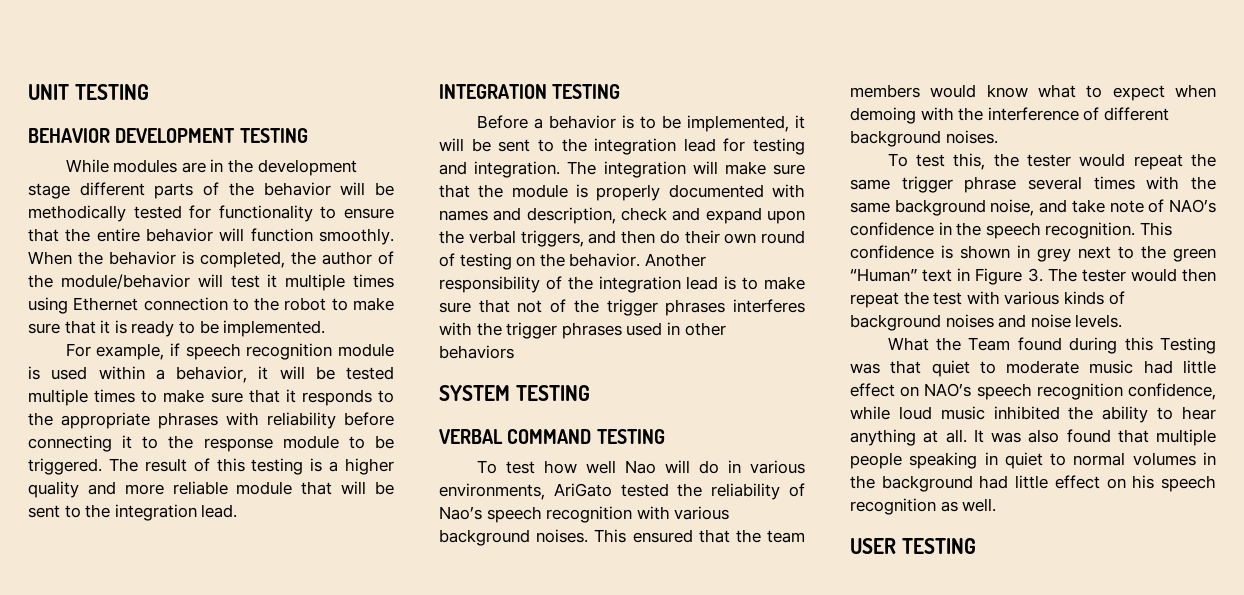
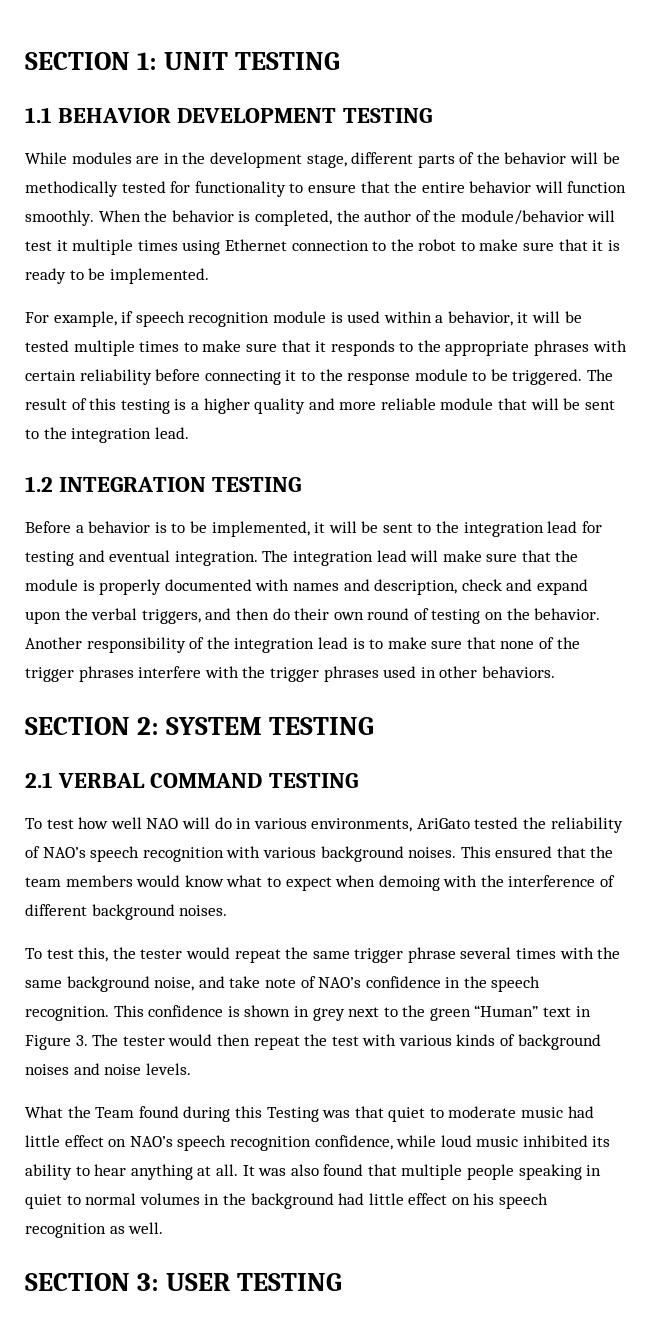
- UNIT TESTING
+ SECTION 1: UNIT TESTING
- BEHAVIOR DEVELOPMENT TESTING
+ 1.1 BEHAVIOR DEVELOPMENT TESTING
- While modules are in the development stage different parts of the behavior will be methodically tested for functionality to ensure that the entire behavior will function smoothly.
+ While modules are in the development stage, different parts of the behavior will be methodically tested for functionality to ensure that the entire behavior will function smoothly.
- For example, if speech recognition module is used within a behavior, it will be tested multiple times to make sure that it responds to the appropriate phrases with reliability before connecting it to the response module to be triggered.
+ For example, if speech recognition module is used within a behavior, it will be tested multiple times to make sure that it responds to the appropriate phrases with certain reliability before connecting it to the response module to be triggered.
- INTEGRATION TESTING
+ 1.2 INTEGRATION TESTING
- Before a behavior is to be implemented, it will be sent to the integration lead for testing and integration.
+ Before a behavior is to be implemented, it will be sent to the integration lead for testing and eventual integration.
- The integration will make sure that the module is properly documented with names and description, check and expand upon the verbal triggers, and then do their own round of testing on the behavior.
+ The integration lead will make sure that the module is properly documented with names and description, check and expand upon the verbal triggers, and then do their own round of testing on the behavior.
- Another responsibility of the integration lead is to make sure that not of the trigger phrases interferes with the trigger phrases used in other behaviors
- SYSTEM TESTING
+ Another responsibility of the integration lead is to make sure that none of the trigger phrases interfere with the trigger phrases used in other behaviors.
+ SECTION 2: SYSTEM TESTING
- VERBAL COMMAND TESTING
+ 2.1 VERBAL COMMAND TESTING
- To test how well Nao will do in various environments, AriGato tested the reliability of Nao’s speech recognition with various background noises.
+ To test how well NAO will do in various environments, AriGato tested the reliability of NAO’s speech recognition with various background noises.
- What the Team found during this Testing was that quiet to moderate music had little effect on NAO’s speech recognition confidence, while loud music inhibited the ability to hear anything at all.
+ What the Team found during this Testing was that quiet to moderate music had little effect on NAO’s speech recognition confidence, while loud music inhibited its ability to hear anything at all.
- USER TESTING
+ SECTION 3: USER TESTING

